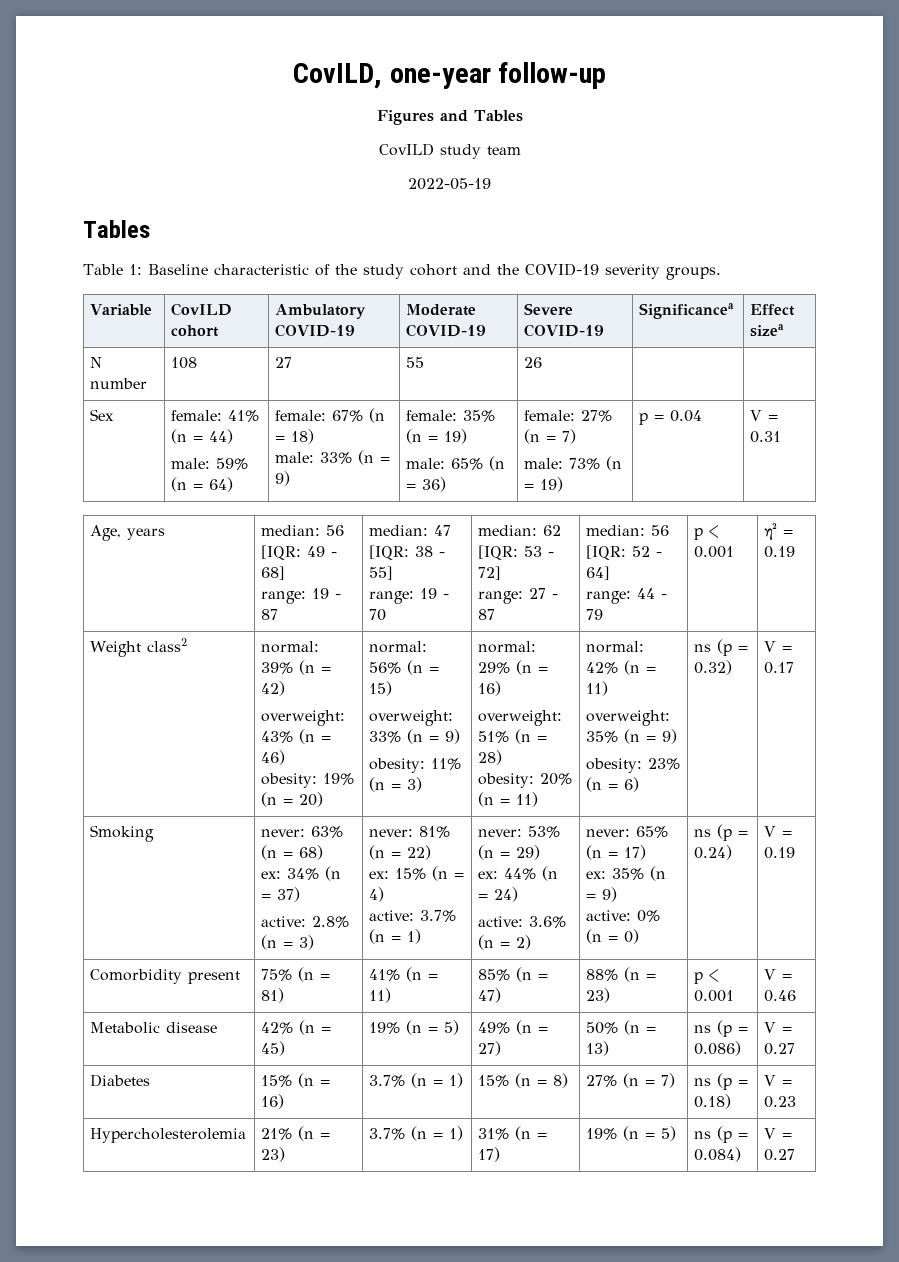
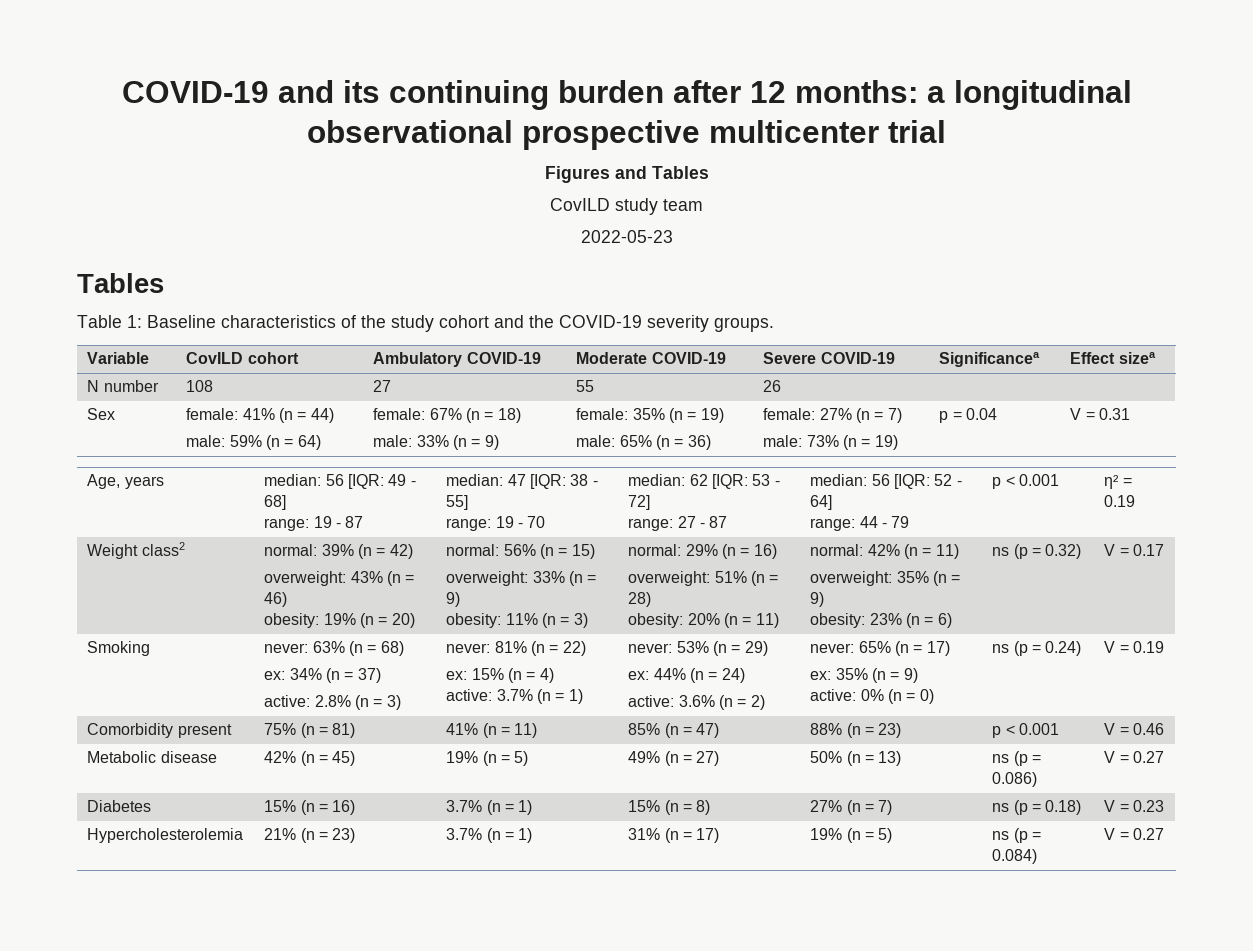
- CovILD, one-year follow-up
+ COVID-19 and its continuing burden after 12 months: a longitudinal observational prospective multicenter trial
- 2022-05-19
+ 2022-05-23
- Table 1: Baseline characteristic of the study cohort and the COVID-19 severity groups.
+ Table 1: Baseline characteristics of the study cohort and the COVID-19 severity groups.

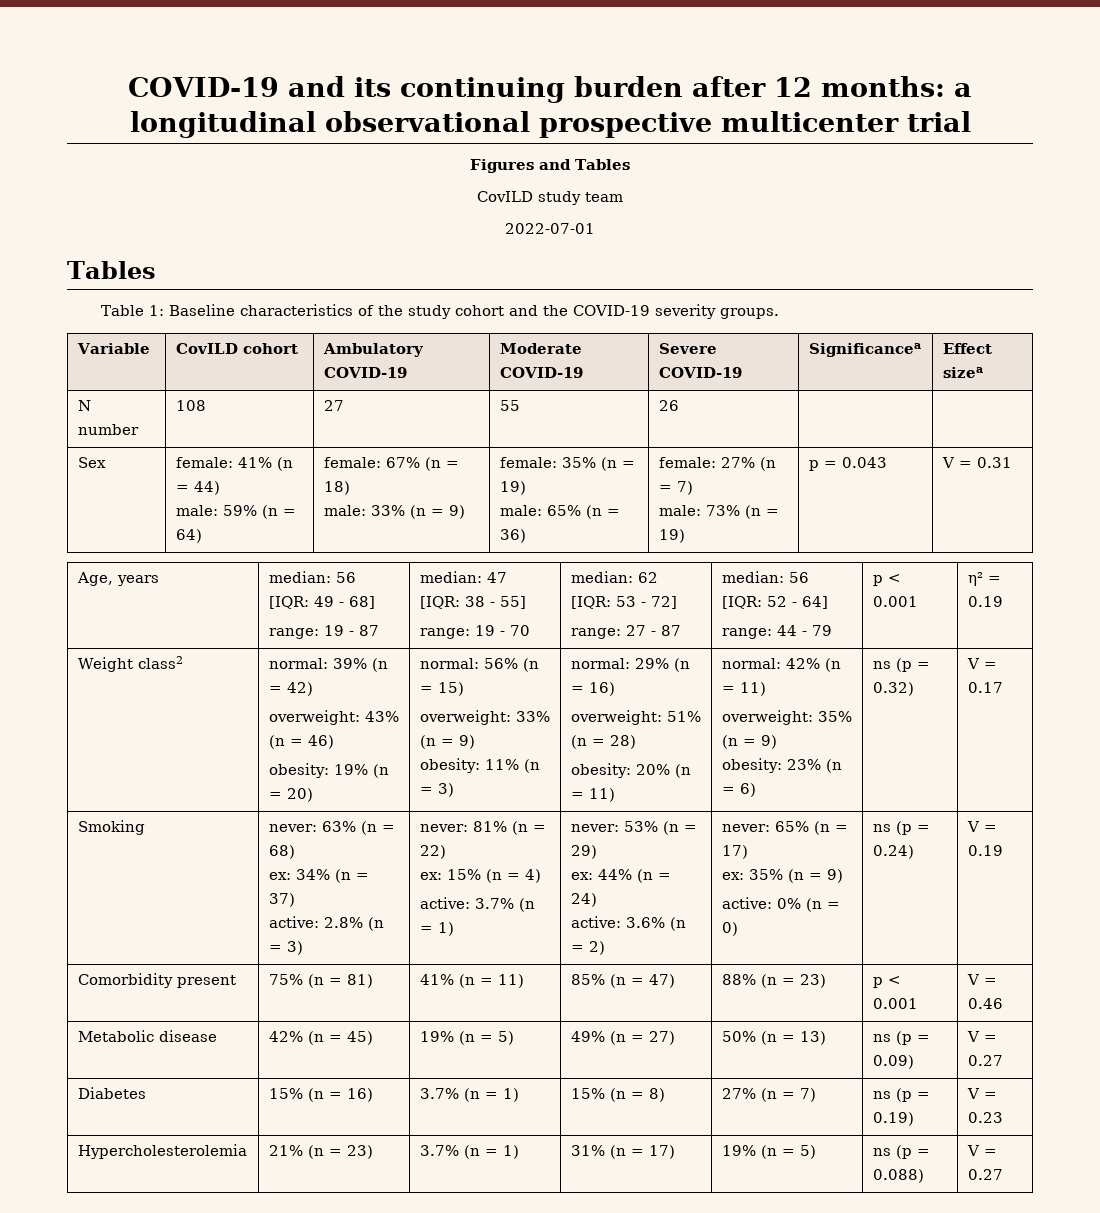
- 2022-05-23
+ 2022-07-01
- p = 0.04
+ p = 0.043
- Metabolic disease | 42% (n = 45) | 19% (n = 5) | 49% (n = 27) | 50% (n = 13) | ns (p = 0.086) | V = 0.27
+ Metabolic disease | 42% (n = 45) | 19% (n = 5) | 49% (n = 27) | 50% (n = 13) | ns (p = 0.09) | V = 0.27
- Diabetes | 15% (n = 16) | 3.7% (n = 1) | 15% (n = 8) | 27% (n = 7) | ns (p = 0.18) | V = 0.23
+ Diabetes | 15% (n = 16) | 3.7% (n = 1) | 15% (n = 8) | 27% (n = 7) | ns (p = 0.19) | V = 0.23
- Hypercholesterolemia | 21% (n = 23) | 3.7% (n = 1) | 31% (n = 17) | 19% (n = 5) | ns (p = 0.084) | V = 0.27
+ Hypercholesterolemia | 21% (n = 23) | 3.7% (n = 1) | 31% (n = 17) | 19% (n = 5) | ns (p = 0.088) | V = 0.27

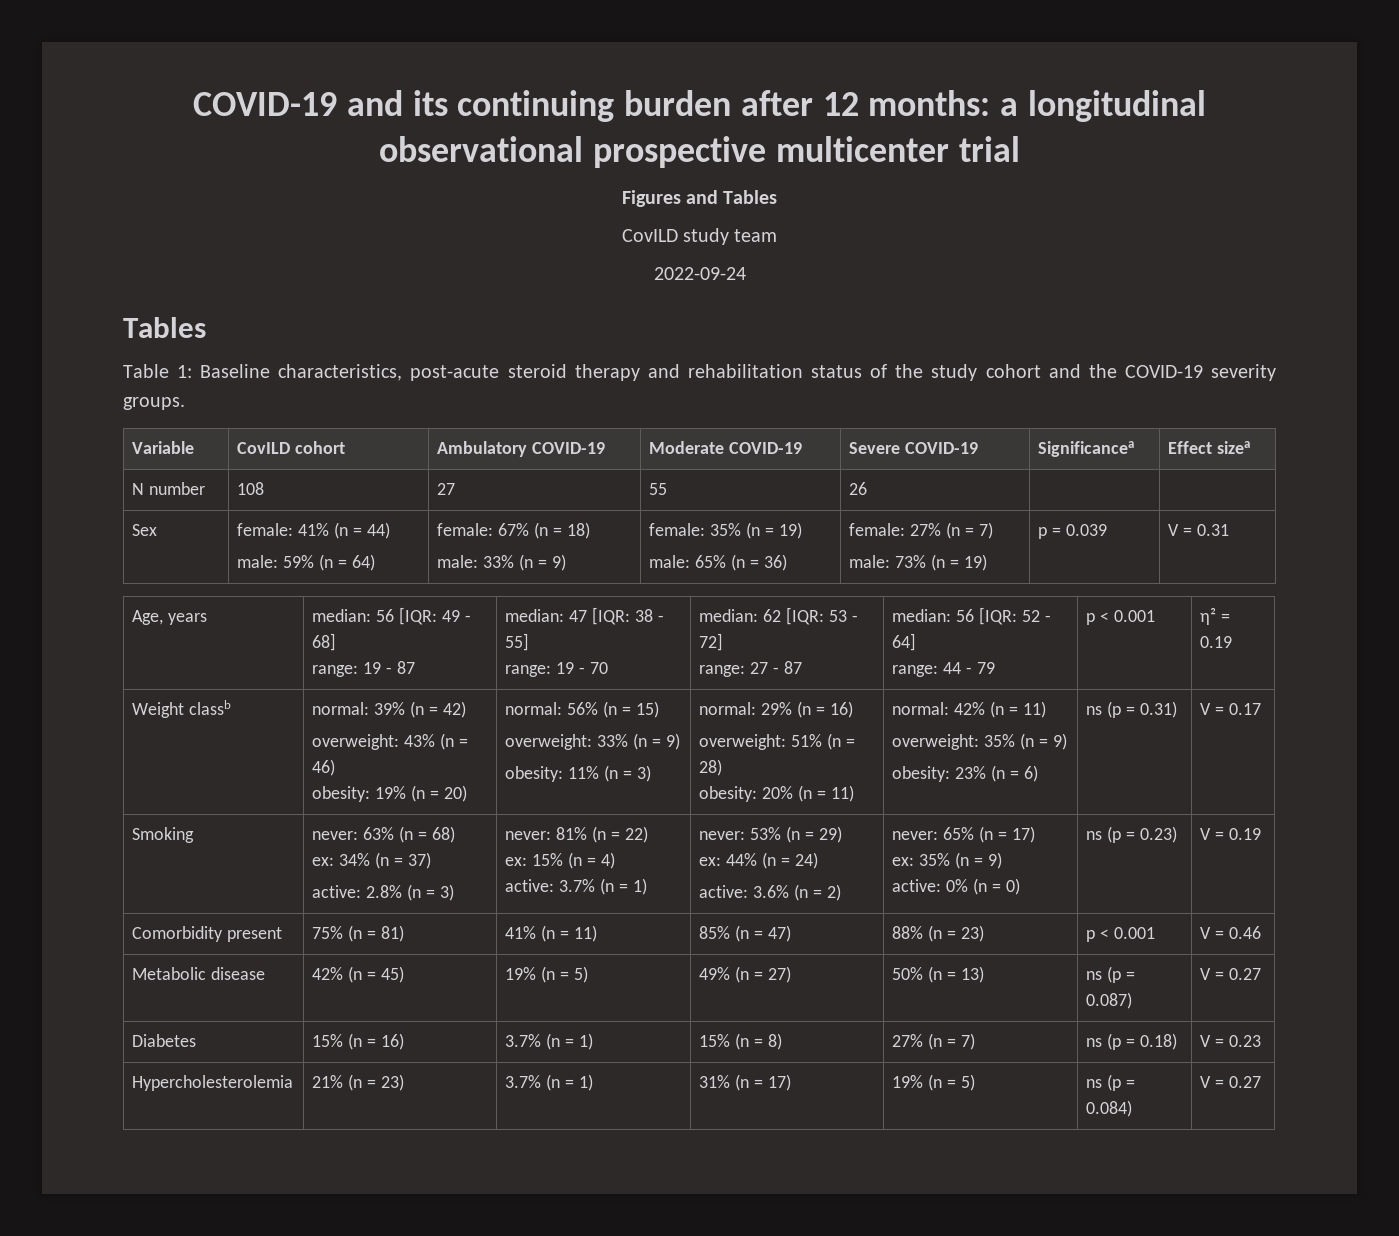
- 2022-07-01
+ 2022-09-24
- Table 1: Baseline characteristics of the study cohort and the COVID-19 severity groups.
+ Table 1: Baseline characteristics, post-acute steroid therapy and rehabilitation status of the study cohort and the COVID-19 severity groups.
- p = 0.043
+ p = 0.039
- Weight class2
+ Weight classb
- ns (p = 0.32)
+ ns (p = 0.31)
- ns (p = 0.24)
+ ns (p = 0.23)
- Metabolic disease | 42% (n = 45) | 19% (n = 5) | 49% (n = 27) | 50% (n = 13) | ns (p = 0.09) | V = 0.27
+ Metabolic disease | 42% (n = 45) | 19% (n = 5) | 49% (n = 27) | 50% (n = 13) | ns (p = 0.087) | V = 0.27
- Diabetes | 15% (n = 16) | 3.7% (n = 1) | 15% (n = 8) | 27% (n = 7) | ns (p = 0.19) | V = 0.23
+ Diabetes | 15% (n = 16) | 3.7% (n = 1) | 15% (n = 8) | 27% (n = 7) | ns (p = 0.18) | V = 0.23
- Hypercholesterolemia | 21% (n = 23) | 3.7% (n = 1) | 31% (n = 17) | 19% (n = 5) | ns (p = 0.088) | V = 0.27
+ Hypercholesterolemia | 21% (n = 23) | 3.7% (n = 1) | 31% (n = 17) | 19% (n = 5) | ns (p = 0.084) | V = 0.27

